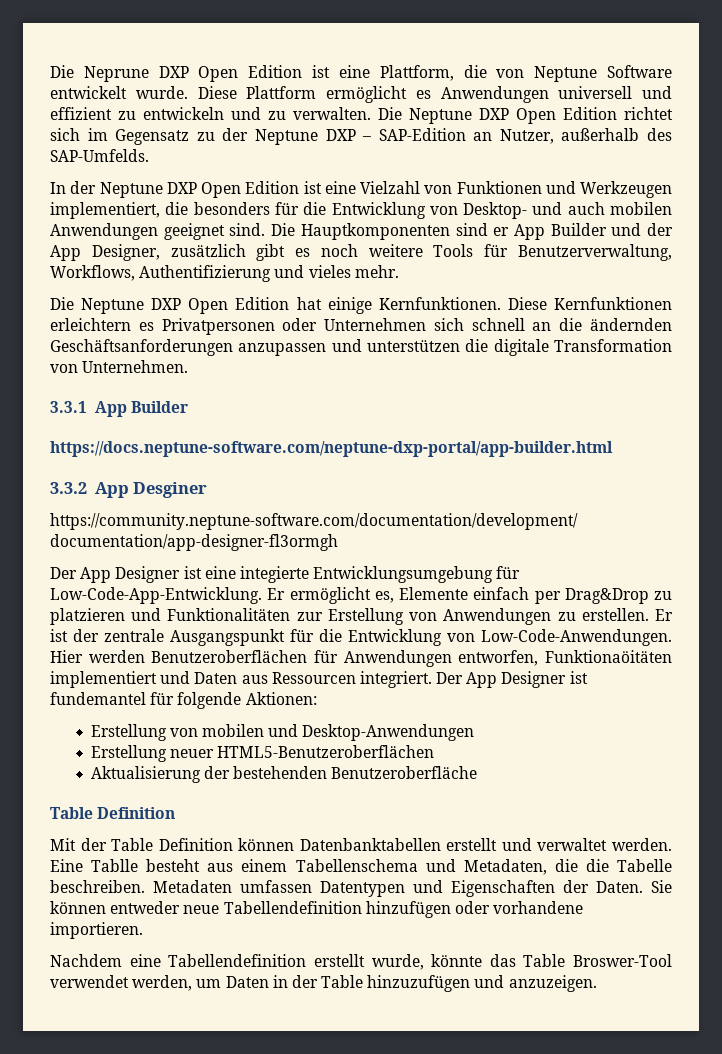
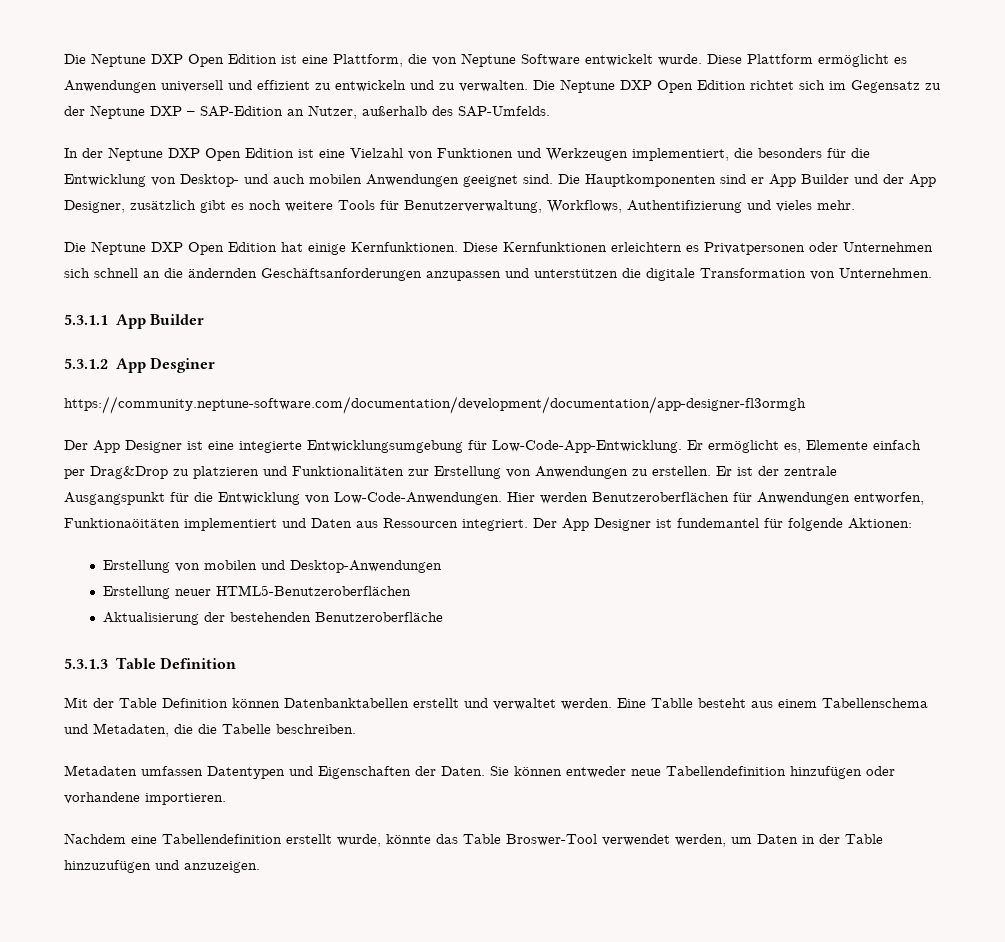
- Die Neprune DXP Open Edition ist eine Plattform, die von Neptune Software entwickelt wurde.
+ Die Neptune DXP Open Edition ist eine Plattform, die von Neptune Software entwickelt wurde.
- 3.3.1 App Builder
+ 5.3.1.1 App Builder
- https://docs.neptune-software.com/neptune-dxp-portal/app-builder.html
- 3.3.2 App Desginer
+ 5.3.1.2 App Desginer
  Aktualisierung der bestehenden Benutzeroberfläche
- Table Definition
+ 5.3.1.3 Table Definition
- Eine Tablle besteht aus einem Tabellenschema und Metadaten, die die Tabelle beschreiben. Metadaten umfassen Datentypen und Eigenschaften der Daten.
+ Eine Tablle besteht aus einem Tabellenschema und Metadaten, die die Tabelle beschreiben.
+ Metadaten umfassen Datentypen und Eigenschaften der Daten.

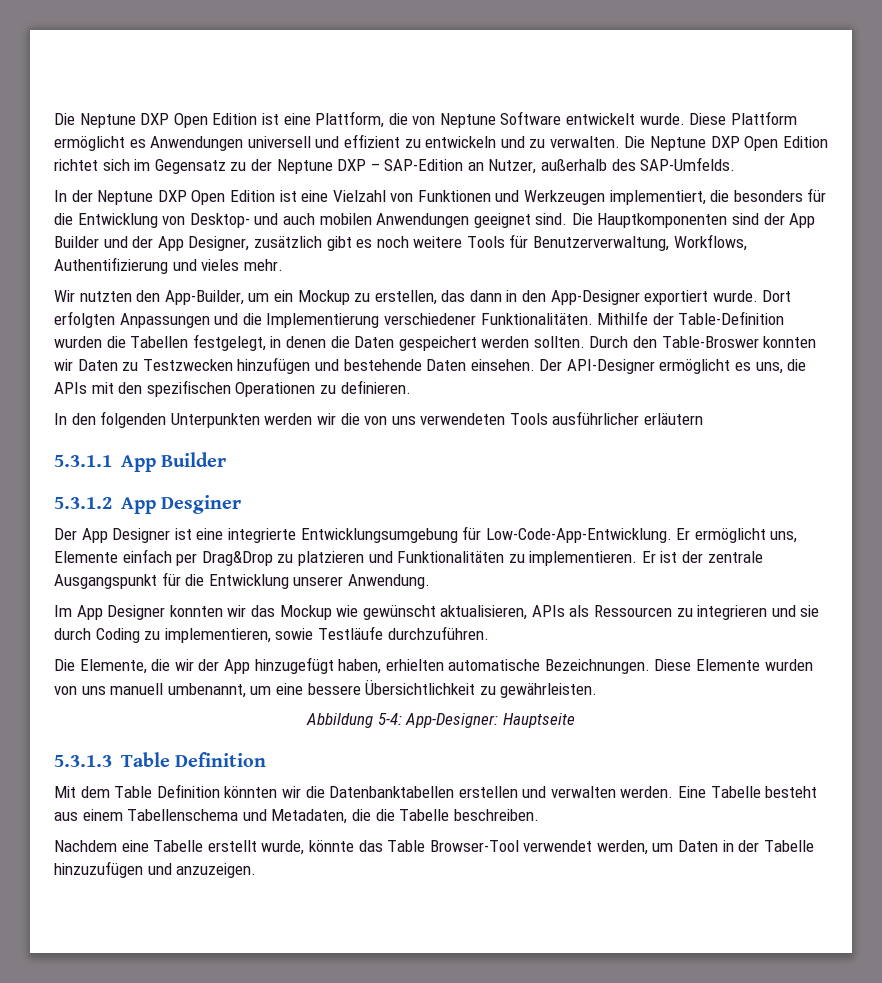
- Die Hauptkomponenten sind er App Builder und der App Designer, zusätzlich gibt es noch weitere Tools für Benutzerverwaltung, Workflows, Authentifizierung und vieles mehr.
+ Die Hauptkomponenten sind der App Builder und der App Designer, zusätzlich gibt es noch weitere Tools für Benutzerverwaltung, Workflows, Authentifizierung und vieles mehr.
- Die Neptune DXP Open Edition hat einige Kernfunktionen. Diese Kernfunktionen erleichtern es Privatpersonen oder Unternehmen sich schnell an die ändernden Geschäftsanforderungen anzupassen und unterstützen die digitale Transformation von Unternehmen.
+ Wir nutzten den App-Builder, um ein Mockup zu erstellen, das dann in den App-Designer exportiert wurde. Dort erfolgten Anpassungen und die Implementierung verschiedener Funktionalitäten. Mithilfe der Table-Definition wurden die Tabellen festgelegt, in denen die Daten gespeichert werden sollten. Durch den Table-Broswer konnten wir Daten zu Testzwecken hinzufügen und bestehende Daten einsehen. Der API-Designer ermöglicht es uns, die APIs mit den spezifischen Operationen zu definieren.
+ In den folgenden Unterpunkten werden wir die von uns verwendeten Tools ausführlicher erläutern
- https://community.neptune-software.com/documentation/development/documentation/app-designer-fl3ormgh
- Der App Designer ist eine integierte Entwicklungsumgebung für Low-Code-App-Entwicklung.
+ Der App Designer ist eine integrierte Entwicklungsumgebung für Low-Code-App-Entwicklung.
- Er ermöglicht es, Elemente einfach per Drag&Drop zu platzieren und Funktionalitäten zur Erstellung von Anwendungen zu erstellen.
+ Er ermöglicht uns, Elemente einfach per Drag&Drop zu platzieren und Funktionalitäten zu implementieren.
- Er ist der zentrale Ausgangspunkt für die Entwicklung von Low-Code-Anwendungen. Hier werden Benutzeroberflächen für Anwendungen entworfen, Funktionaöitäten implementiert und Daten aus Ressourcen integriert. Der App Designer ist fundemantel für folgende Aktionen:
- Erstellung von mobilen und Desktop-Anwendungen
- Erstellung neuer HTML5-Benutzeroberflächen
- Aktualisierung der bestehenden Benutzeroberfläche
+ Er ist der zentrale Ausgangspunkt für die Entwicklung unserer Anwendung.
+ Im App Designer konnten wir das Mockup wie gewünscht aktualisieren, APIs als Ressourcen zu integrieren und sie durch Coding zu implementieren, sowie Testläufe durchzuführen.
+ Die Elemente, die wir der App hinzugefügt haben, erhielten automatische Bezeichnungen. Diese Elemente wurden von uns manuell umbenannt, um eine bessere Übersichtlichkeit zu gewährleisten.
+ Abbildung 5-4: App-Designer: Hauptseite
- Mit der Table Definition können Datenbanktabellen erstellt und verwaltet werden.
+ Mit dem Table Definition könnten wir die Datenbanktabellen erstellen und verwalten werden.
- Eine Tablle besteht aus einem Tabellenschema und Metadaten, die die Tabelle beschreiben.
+ Eine Tabelle besteht aus einem Tabellenschema und Metadaten, die die Tabelle beschreiben.
- Metadaten umfassen Datentypen und Eigenschaften der Daten. Sie können entweder neue Tabellendefinition hinzufügen oder vorhandene importieren.
- Nachdem eine Tabellendefinition erstellt wurde, könnte das Table Broswer-Tool verwendet werden, um Daten in der Table hinzuzufügen und anzuzeigen.
+ Nachdem eine Tabelle erstellt wurde, könnte das Table Browser-Tool verwendet werden, um Daten in der Tabelle hinzuzufügen und anzuzeigen.

